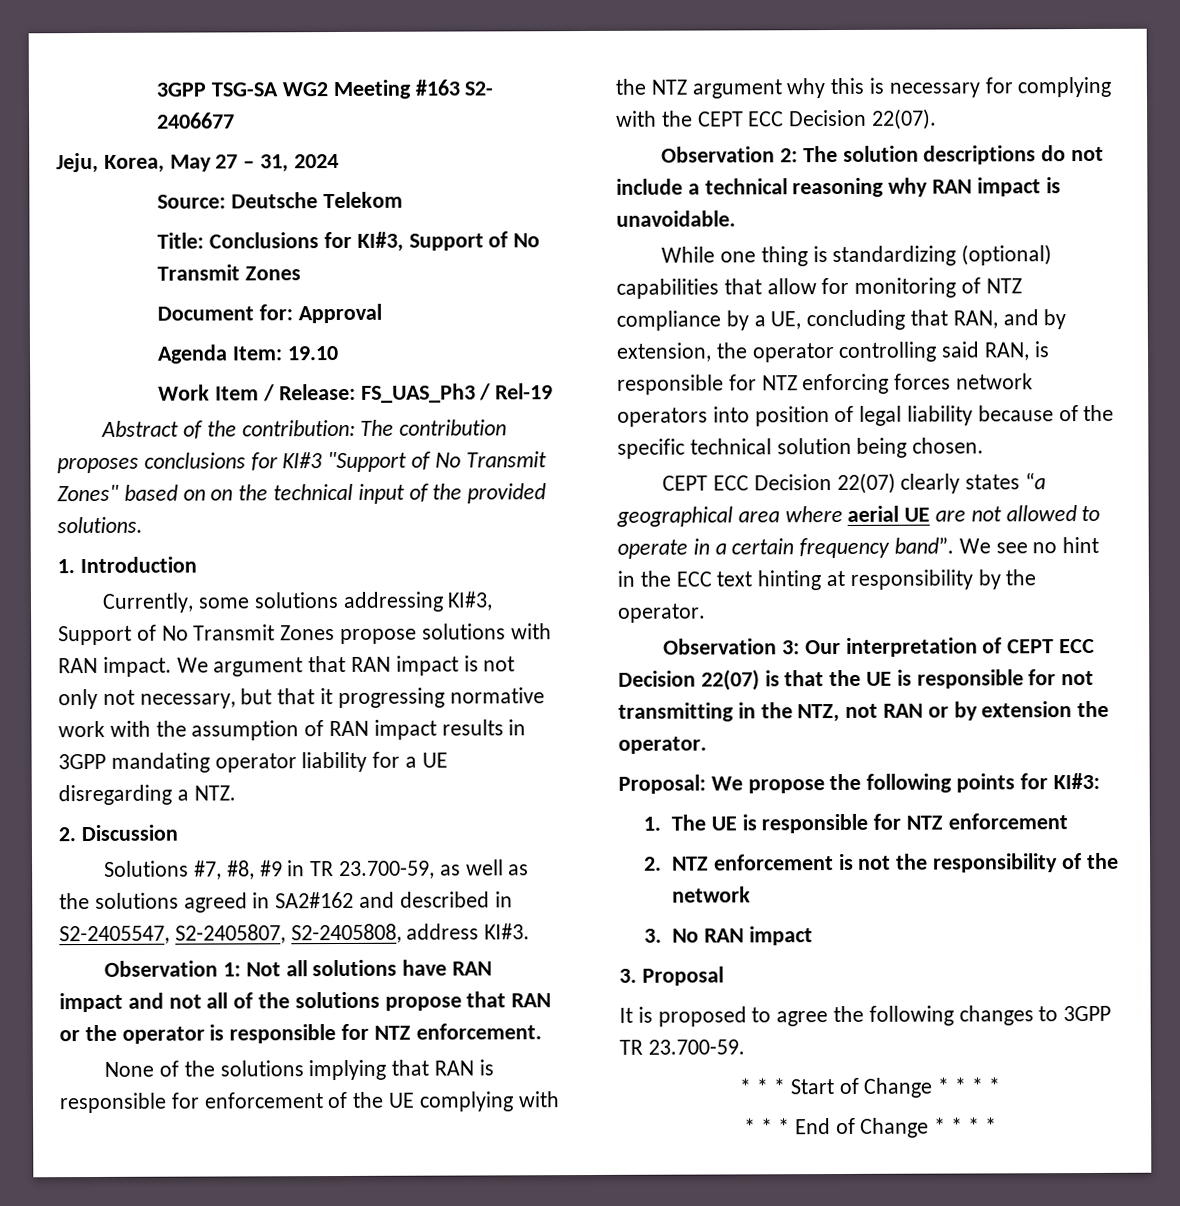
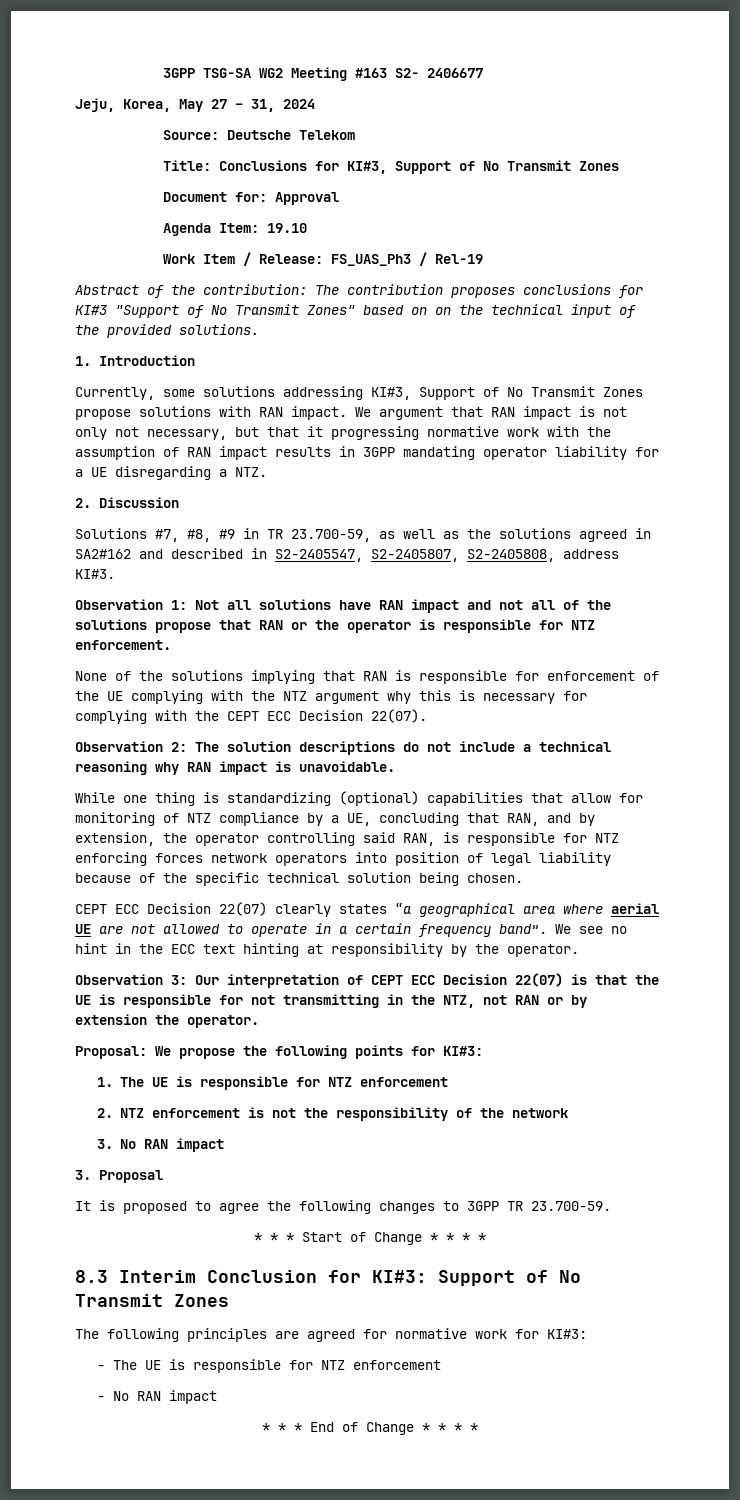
+ 8.3 Interim Conclusion for KI#3: Support of No Transmit Zones
+ The following principles are agreed for normative work for KI#3:
+ - The UE is responsible for NTZ enforcement
+ - No RAN impact

